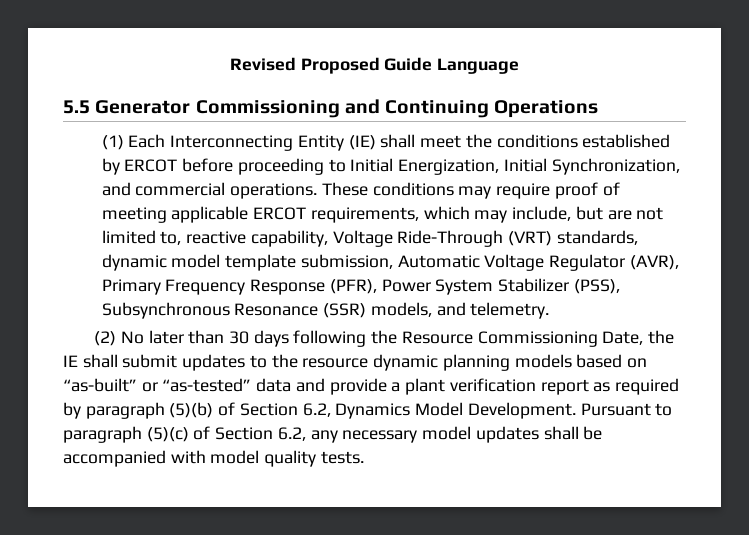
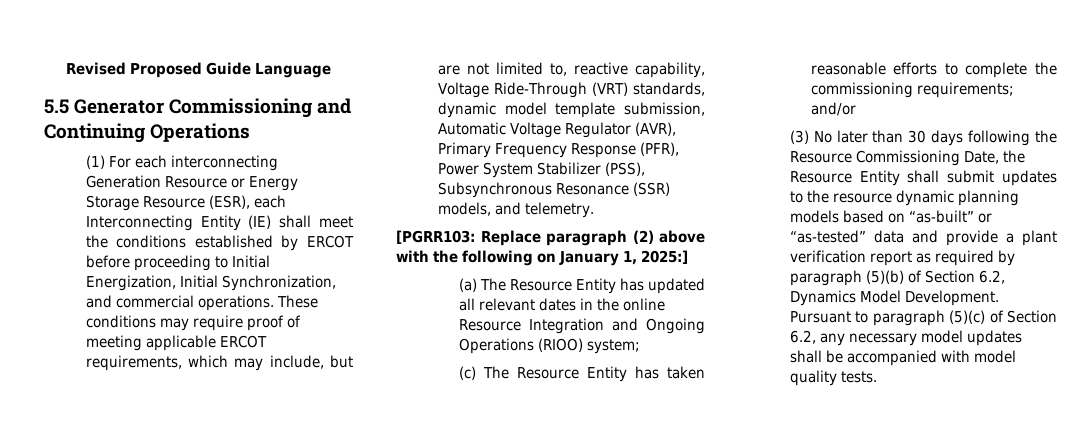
- (1) Each Interconnecting Entity (IE) shall meet the conditions established by ERCOT before proceeding to Initial Energization, Initial Synchronization, and commercial operations.
+ (1) For each interconnecting Generation Resource or Energy Storage Resource (ESR), each Interconnecting Entity (IE) shall meet the conditions established by ERCOT before proceeding to Initial Energization, Initial Synchronization, and commercial operations.
- (2) No later than 30 days following the Resource Commissioning Date, the IE shall submit updates to the resource dynamic planning models based on “as-built” or “as-tested” data and provide a plant verification report as required by paragraph (5)(b) of Section 6.2, Dynamics Model Development.
+ [PGRR103: Replace paragraph (2) above with the following on January 1, 2025:]
+ (a) The Resource Entity has updated all relevant dates in the online Resource Integration and Ongoing Operations (RIOO) system;
+ (c) The Resource Entity has taken reasonable efforts to complete the commissioning requirements; and/or
+ (3) No later than 30 days following the Resource Commissioning Date, the Resource Entity shall submit updates to the resource dynamic planning models based on “as-built” or “as-tested” data and provide a plant verification report as required by paragraph (5)(b) of Section 6.2, Dynamics Model Development.

